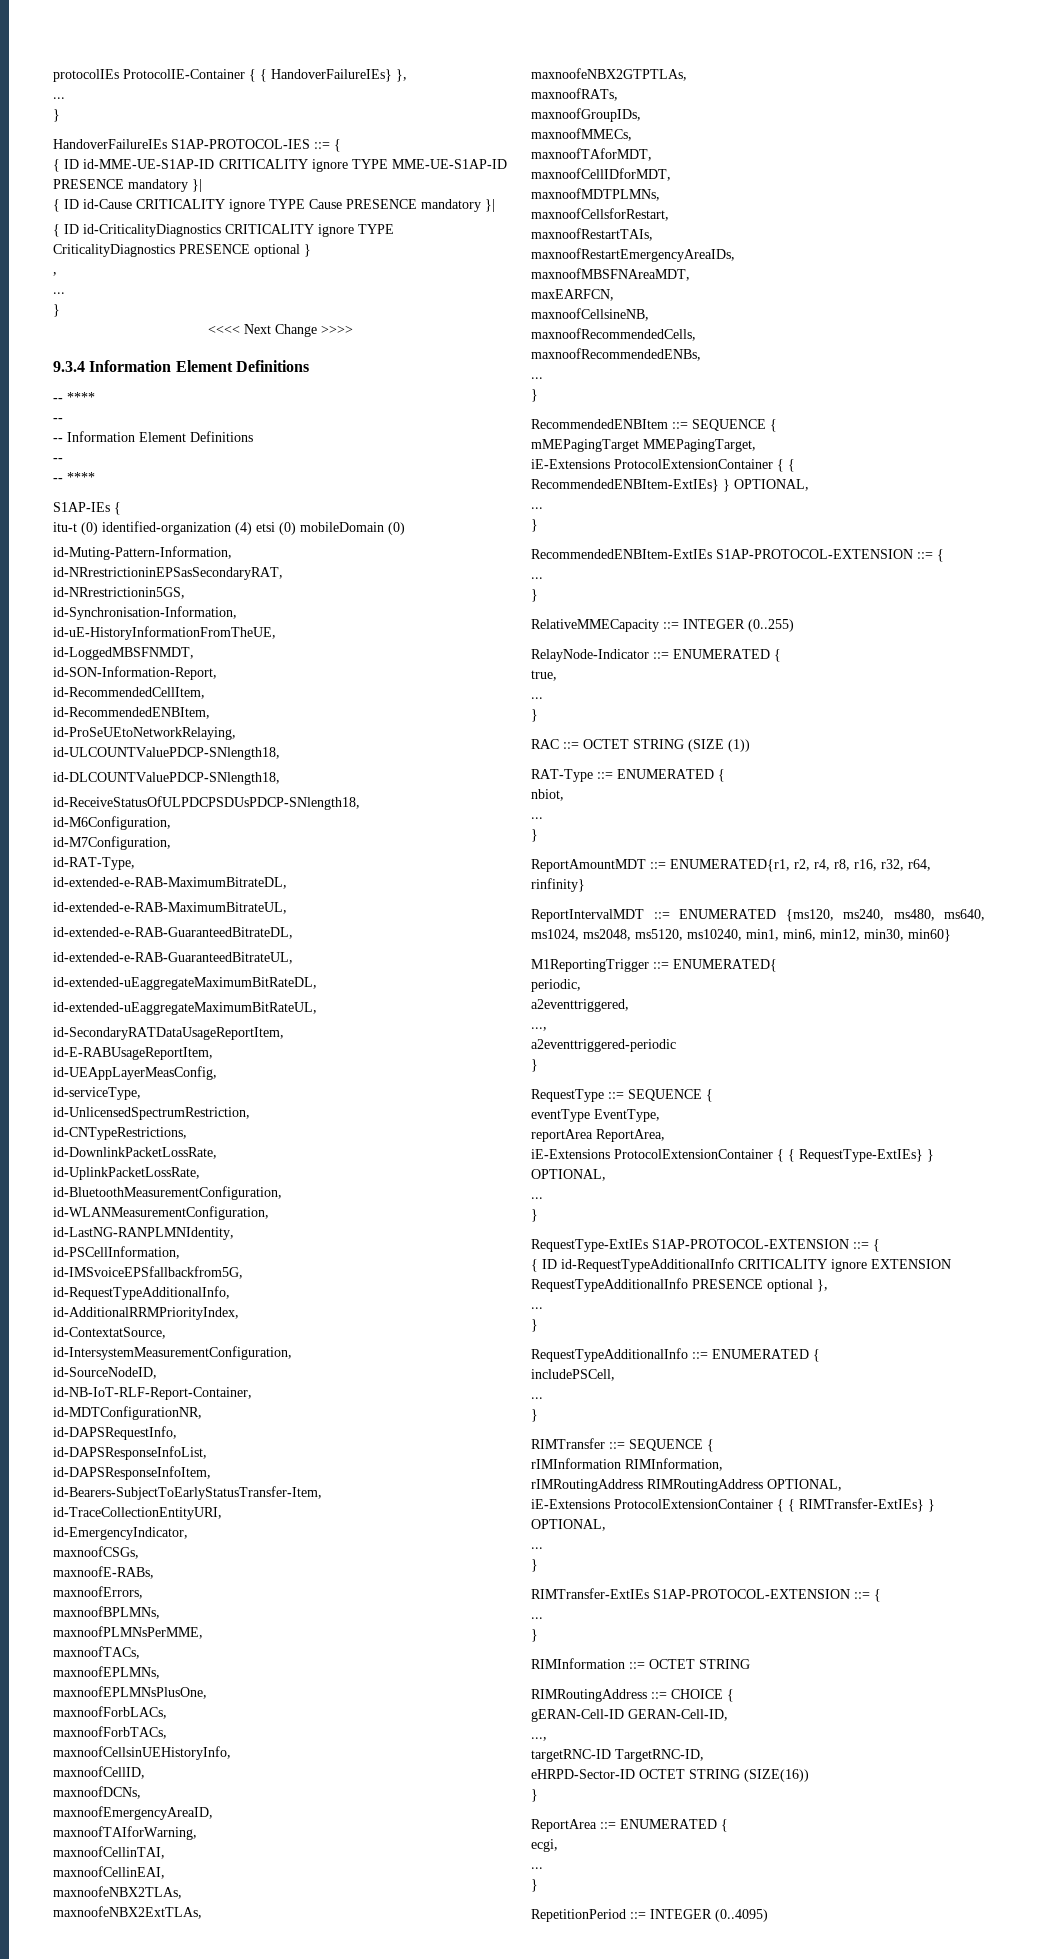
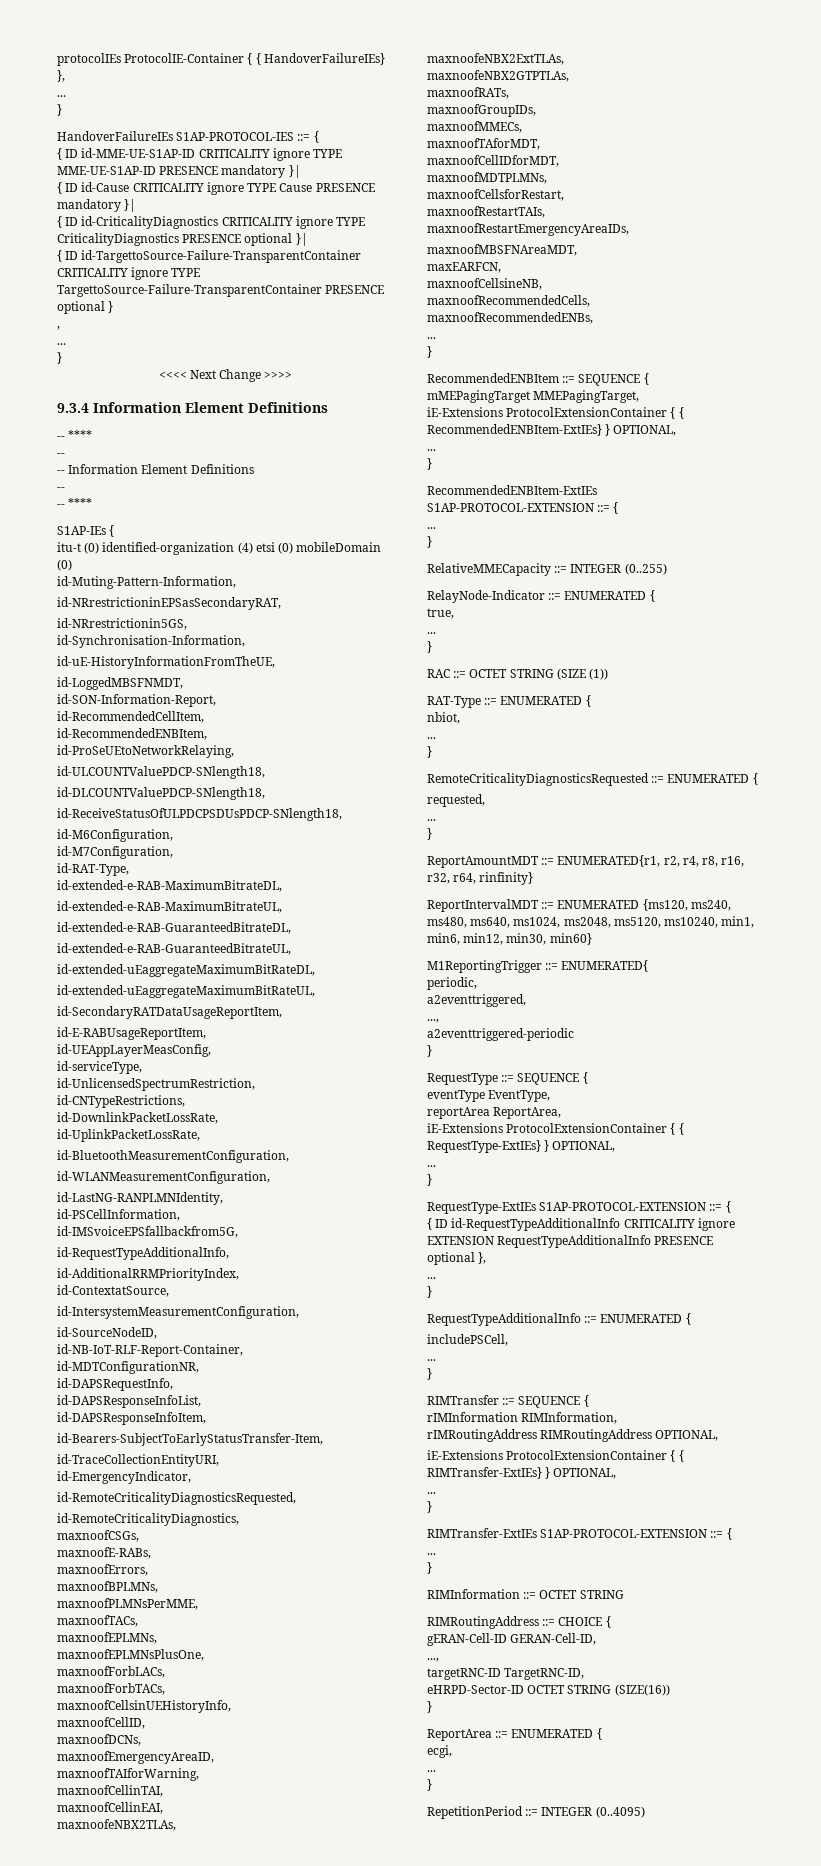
- { ID id-CriticalityDiagnostics CRITICALITY ignore TYPE CriticalityDiagnostics PRESENCE optional }
+ { ID id-CriticalityDiagnostics CRITICALITY ignore TYPE CriticalityDiagnostics PRESENCE optional }|
+ { ID id-TargettoSource-Failure-TransparentContainer CRITICALITY ignore TYPE TargettoSource-Failure-TransparentContainer PRESENCE optional }
+ id-RemoteCriticalityDiagnosticsRequested,
+ id-RemoteCriticalityDiagnostics,
+ RemoteCriticalityDiagnosticsRequested ::= ENUMERATED {
+ requested,
+ ...
+ }

